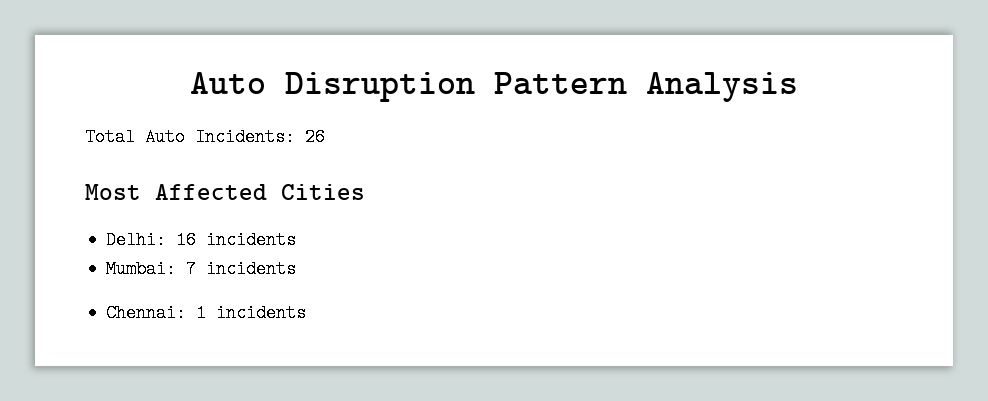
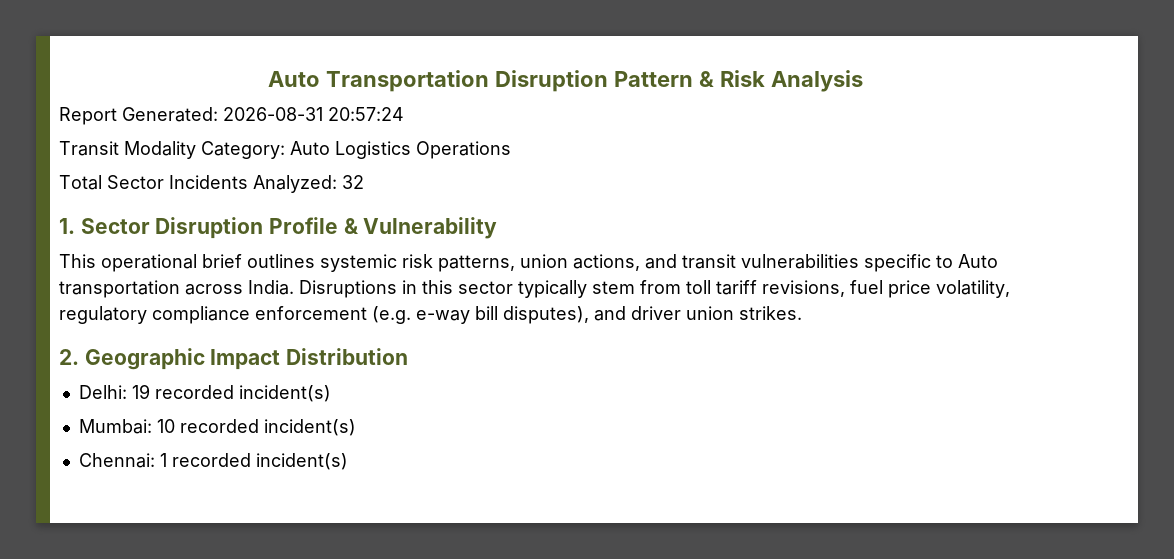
- Auto Disruption Pattern Analysis
+ Auto Transportation Disruption Pattern & Risk Analysis
- Total Auto Incidents: 26
- Most Affected Cities
- Delhi: 16 incidents
- Mumbai: 7 incidents
+ Report Generated: 2026-08-31 20:57:24
+ Transit Modality Category: Auto Logistics Operations
+ Total Sector Incidents Analyzed: 32
+ 1. Sector Disruption Profile & Vulnerability
+ This operational brief outlines systemic risk patterns, union actions, and transit vulnerabilities specific to Auto transportation across India. Disruptions in this sector typically stem from toll tariff revisions, fuel price volatility, regulatory compliance enforcement (e.g. e-way bill disputes), and driver union strikes.
+ 2. Geographic Impact Distribution
+ Delhi: 19 recorded incident(s)
+ Mumbai: 10 recorded incident(s)
- Chennai: 1 incidents
+ Chennai: 1 recorded incident(s)

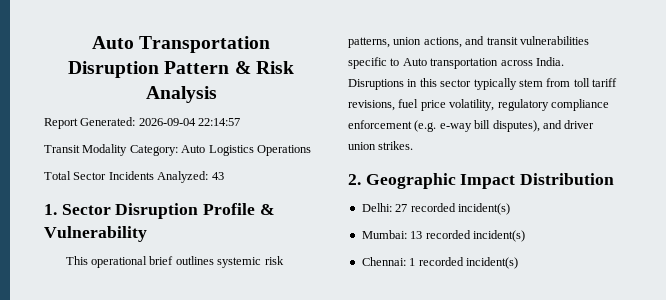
- Report Generated: 2026-08-31 20:57:24
+ Report Generated: 2026-09-04 22:14:57
- Total Sector Incidents Analyzed: 32
+ Total Sector Incidents Analyzed: 43
- Delhi: 19 recorded incident(s)
+ Delhi: 27 recorded incident(s)
- Mumbai: 10 recorded incident(s)
+ Mumbai: 13 recorded incident(s)

